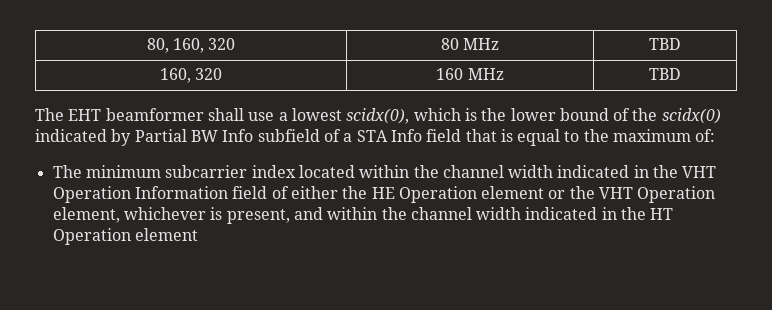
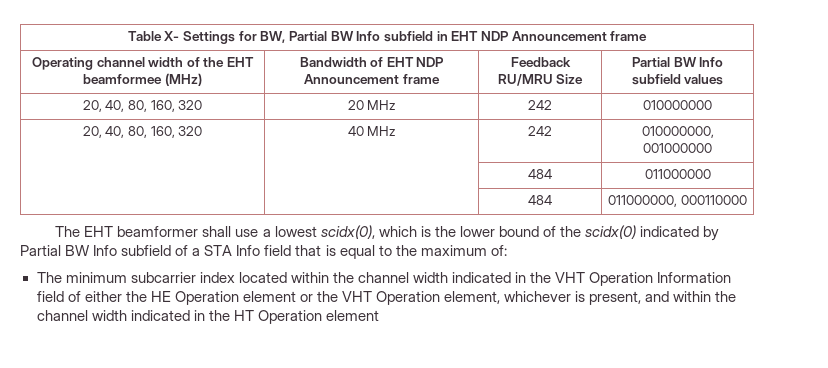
- 80, 160, 320 | 80 MHz | TBD
- 160, 320 | 160 MHz | TBD
+ Table X- Settings for BW, Partial BW Info subfield in EHT NDP Announcement frame
+ Operating channel width of the EHT beamformee (MHz) | Bandwidth of EHT NDP Announcement frame | Feedback RU/MRU Size | Partial BW Info subfield values
+ 20, 40, 80, 160, 320 | 20 MHz | 242 | 010000000
+ 20, 40, 80, 160, 320 | 40 MHz | 242 | 010000000, 001000000
+ | | 484 | 011000000
+ | | 484 | 011000000, 000110000

